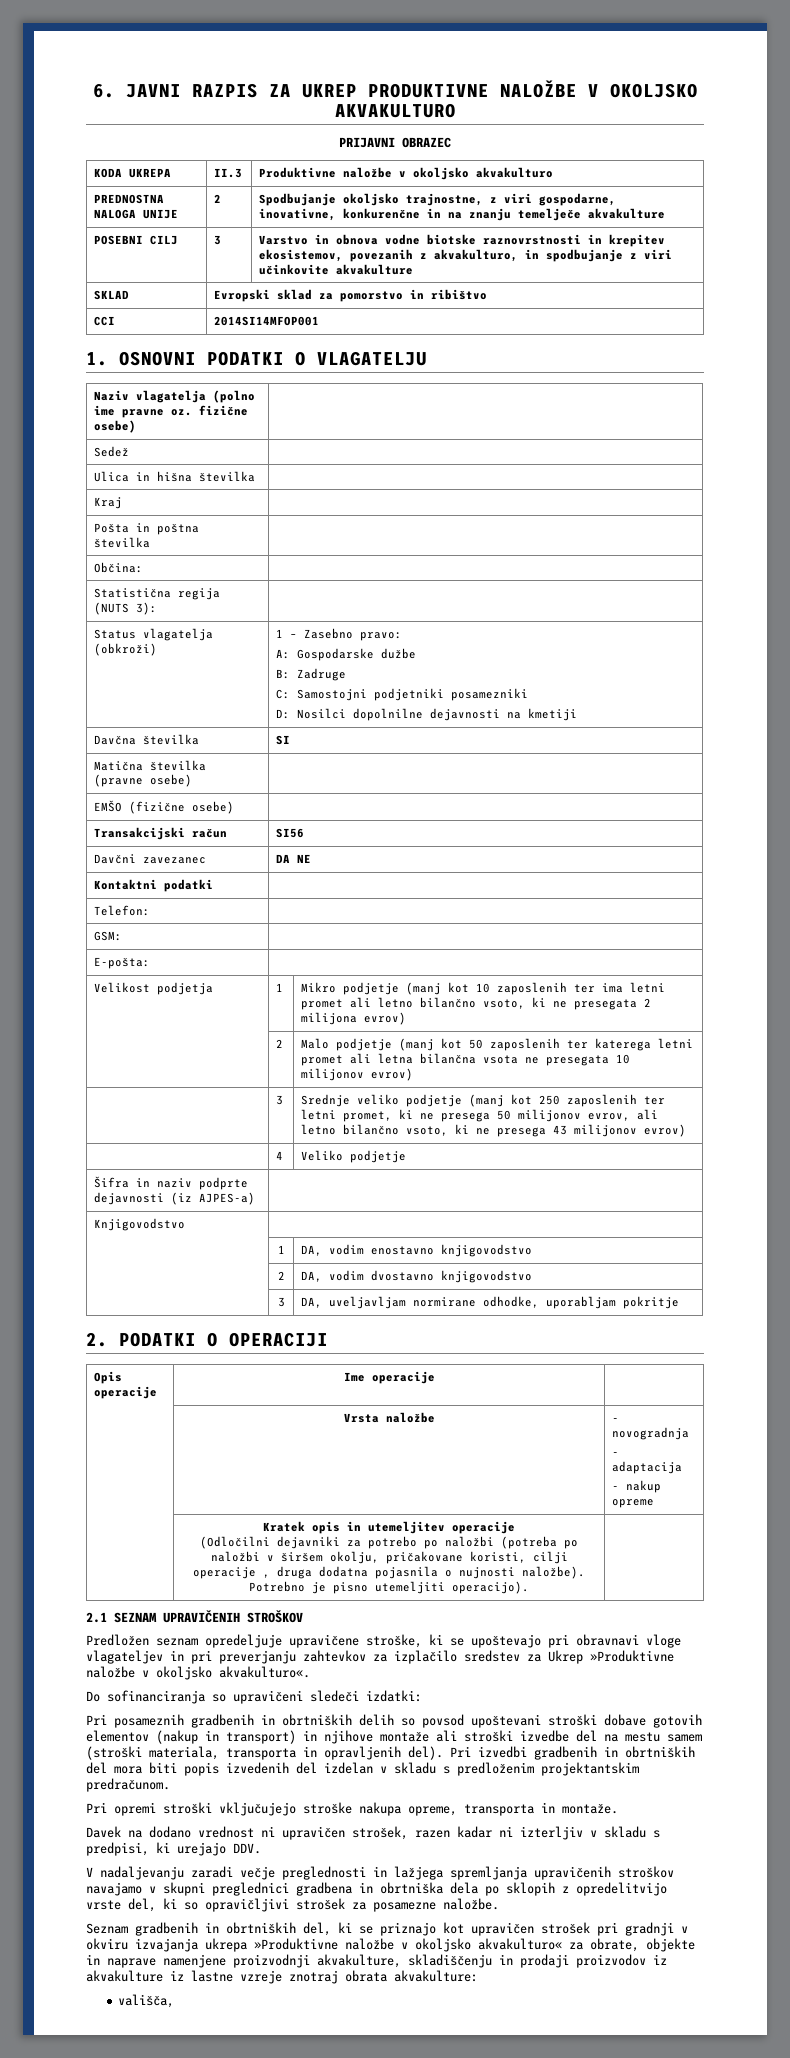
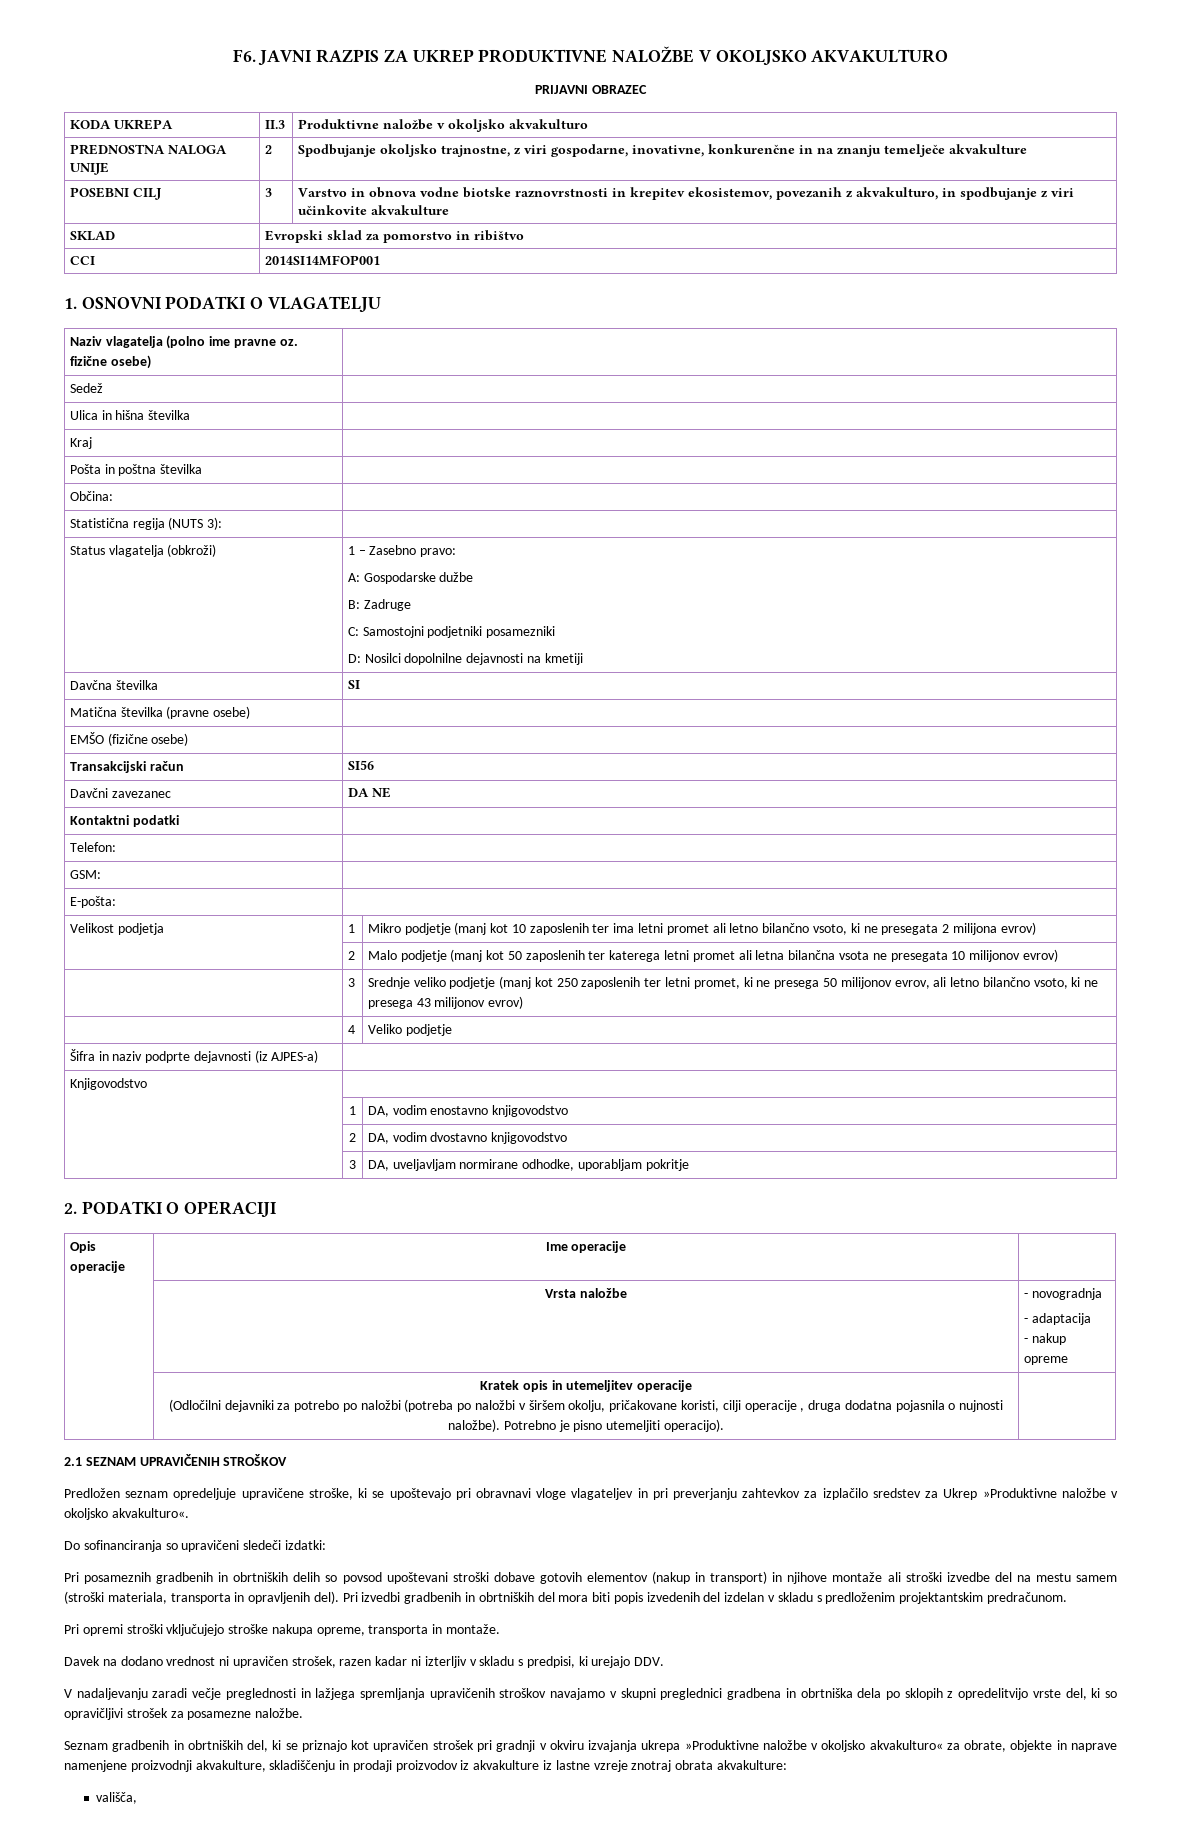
- 6. JAVNI RAZPIS ZA UKREP PRODUKTIVNE NALOŽBE V OKOLJSKO AKVAKULTURO
+ F6. JAVNI RAZPIS ZA UKREP PRODUKTIVNE NALOŽBE V OKOLJSKO AKVAKULTURO

